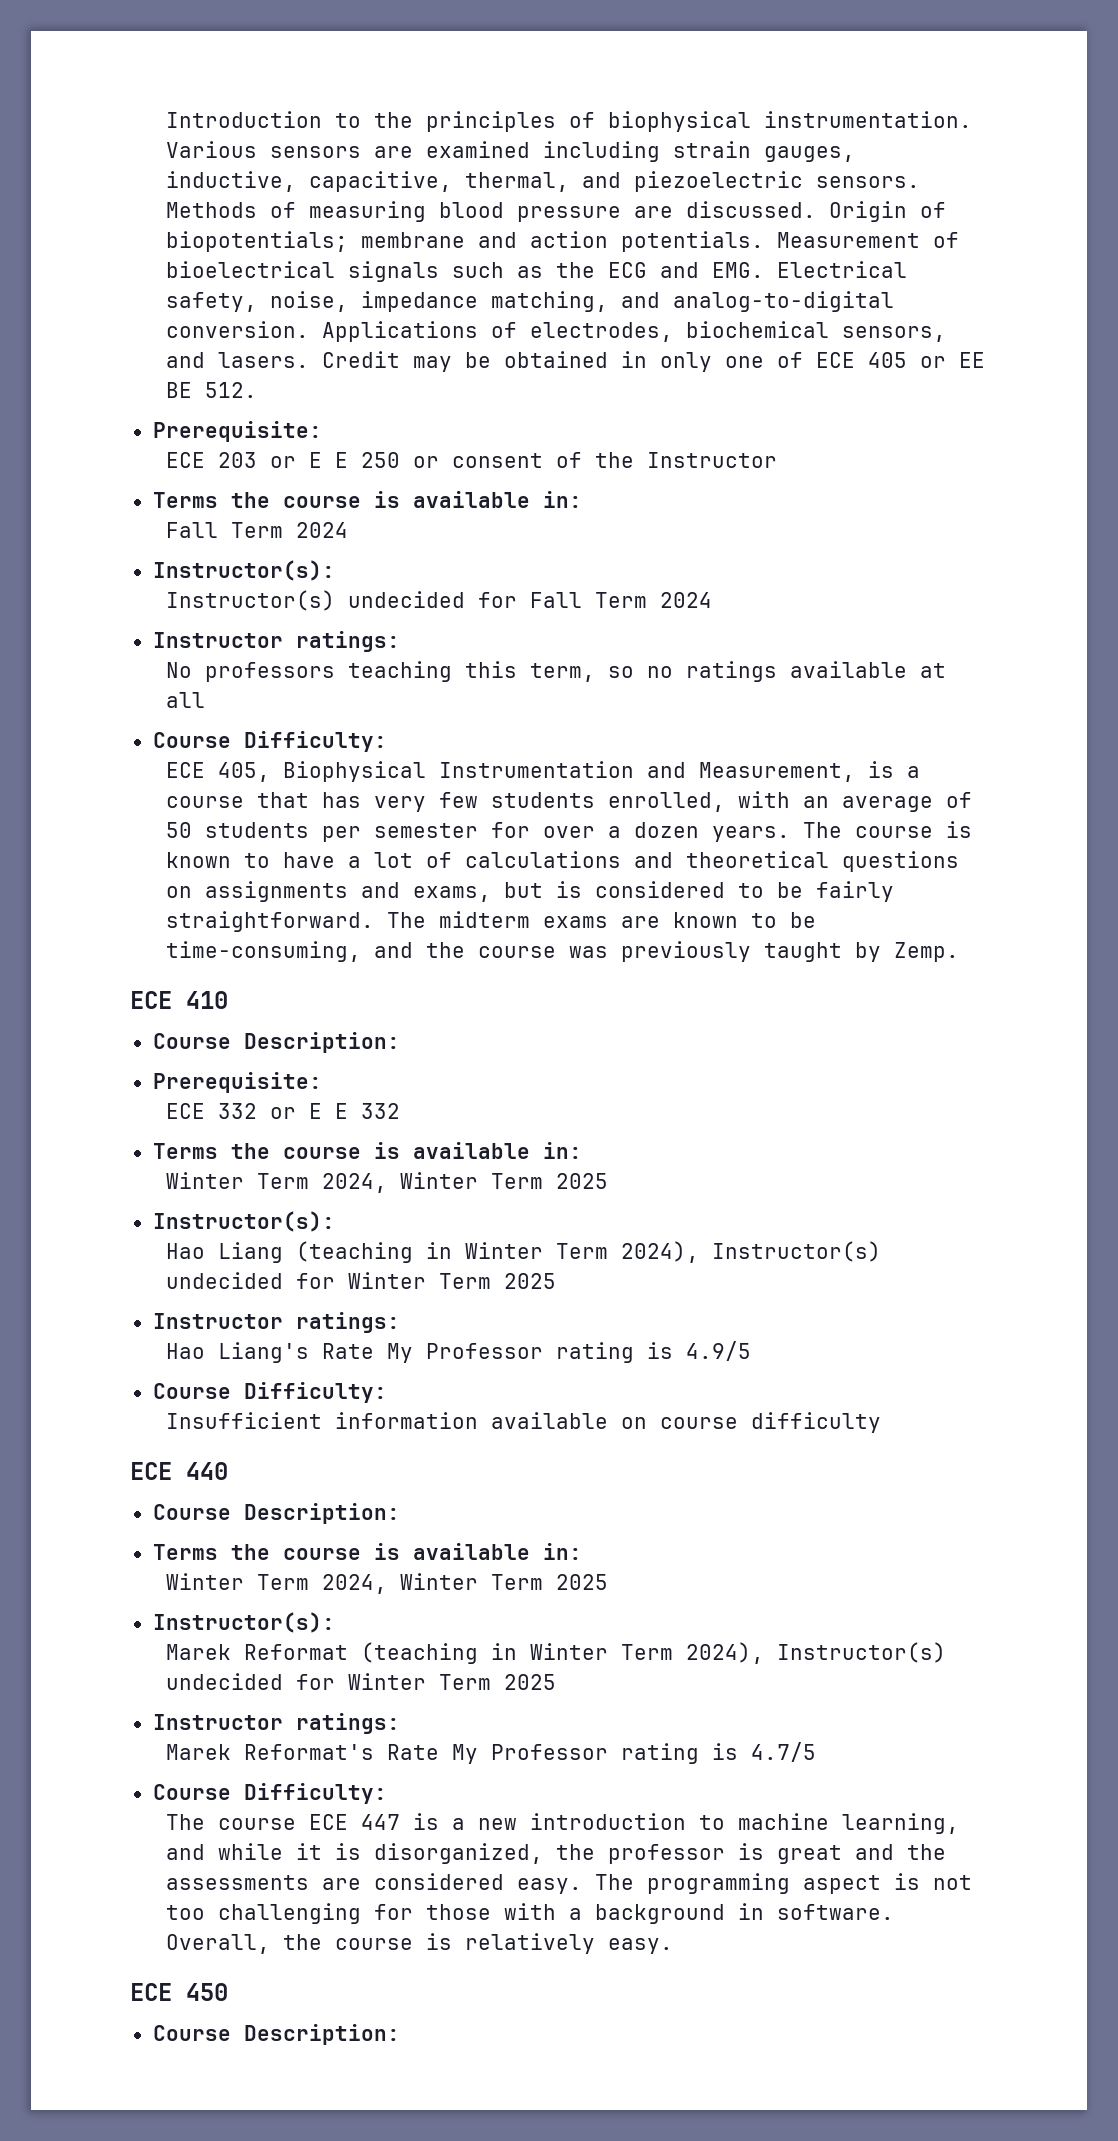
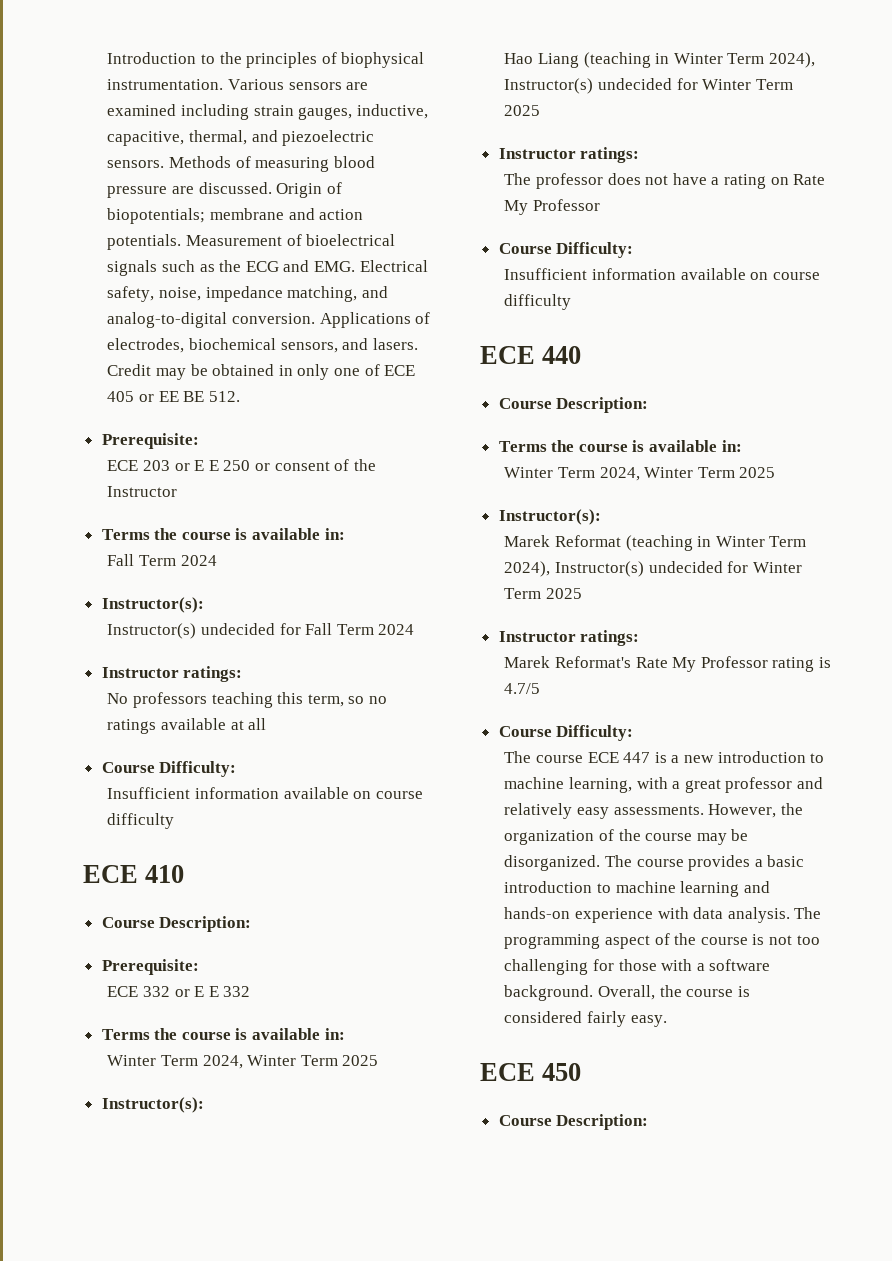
  No professors teaching this term, so no ratings available at all
  Course Difficulty:
- ECE 405, Biophysical Instrumentation and Measurement, is a course that has very few students enrolled, with an average of 50 students per semester for over a dozen years. The course is known to have a lot of calculations and theoretical questions on assignments and exams, but is considered to be fairly straightforward. The midterm exams are known to be time-consuming, and the course was previously taught by Zemp.
+ Insufficient information available on course difficulty
- Hao Liang's Rate My Professor rating is 4.9/5
+ The professor does not have a rating on Rate My Professor
- The course ECE 447 is a new introduction to machine learning, and while it is disorganized, the professor is great and the assessments are considered easy. The programming aspect is not too challenging for those with a background in software.
+ The course ECE 447 is a new introduction to machine learning, with a great professor and relatively easy assessments. However, the organization of the course may be disorganized. The course provides a basic introduction to machine learning and hands-on experience with data analysis. The programming aspect of the course is not too challenging for those with a software background.
- Overall, the course is relatively easy.
+ Overall, the course is considered fairly easy.

